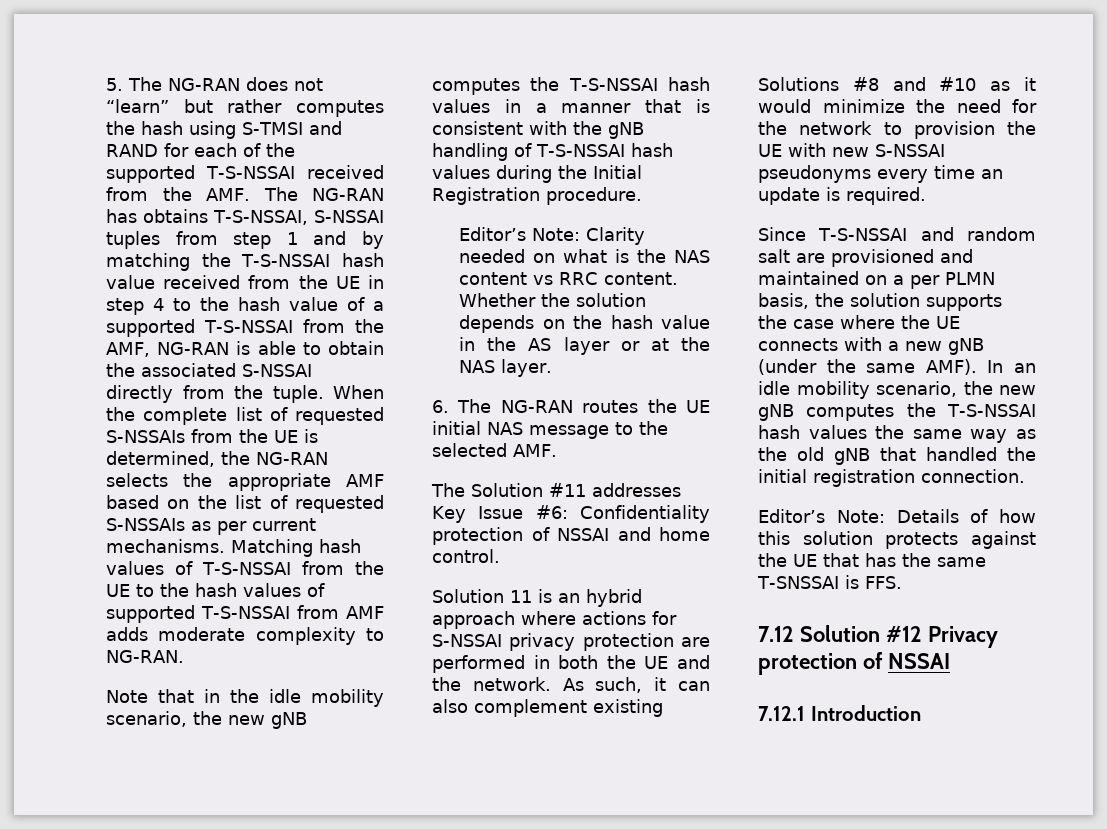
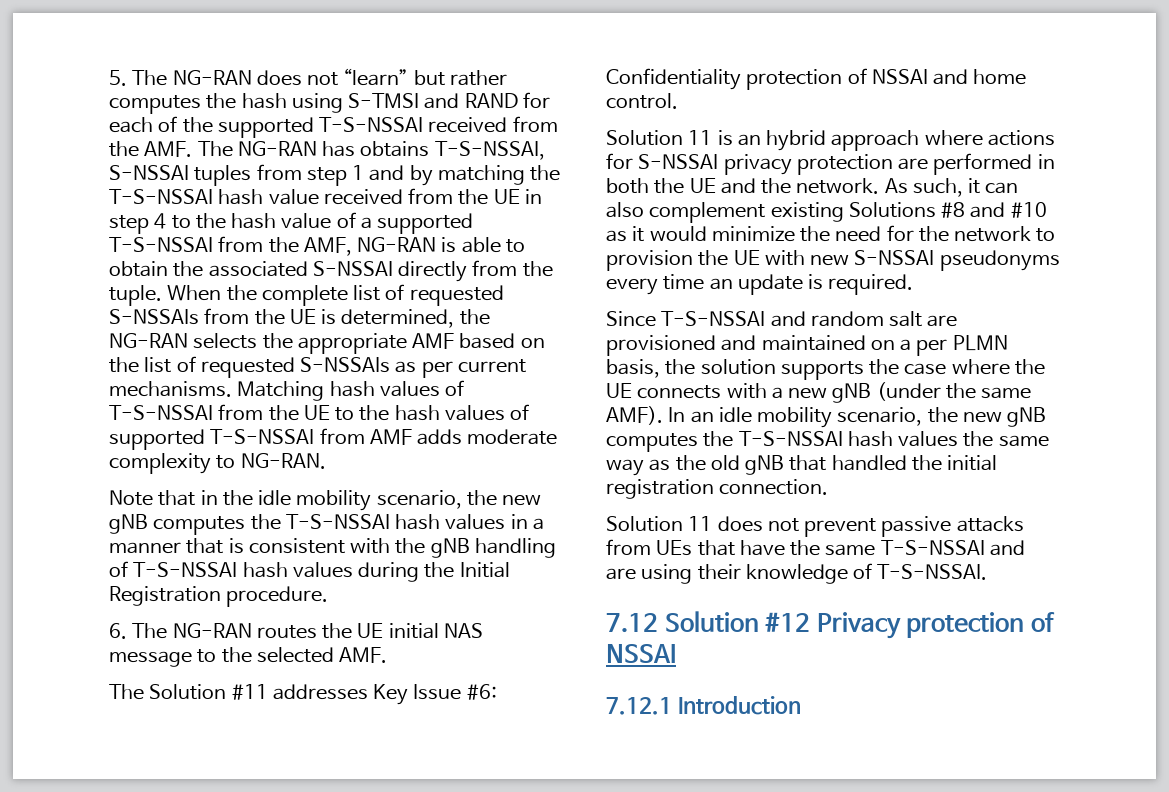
- Editor’s Note: Clarity needed on what is the NAS content vs RRC content. Whether the solution depends on the hash value in the AS layer or at the NAS layer.
- Editor’s Note: Details of how this solution protects against the UE that has the same T-SNSSAI is FFS.
+ Solution 11 does not prevent passive attacks from UEs that have the same T-S-NSSAI and are using their knowledge of T-S-NSSAI.

